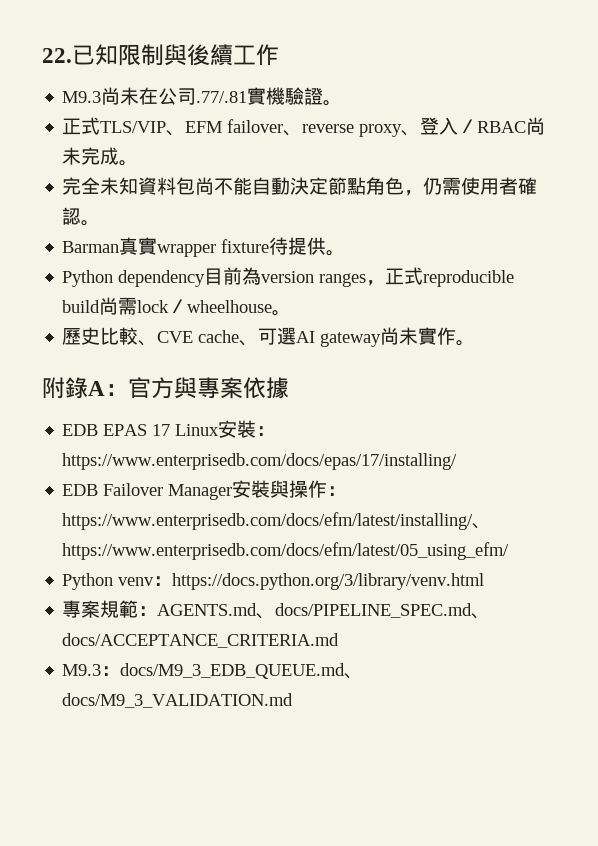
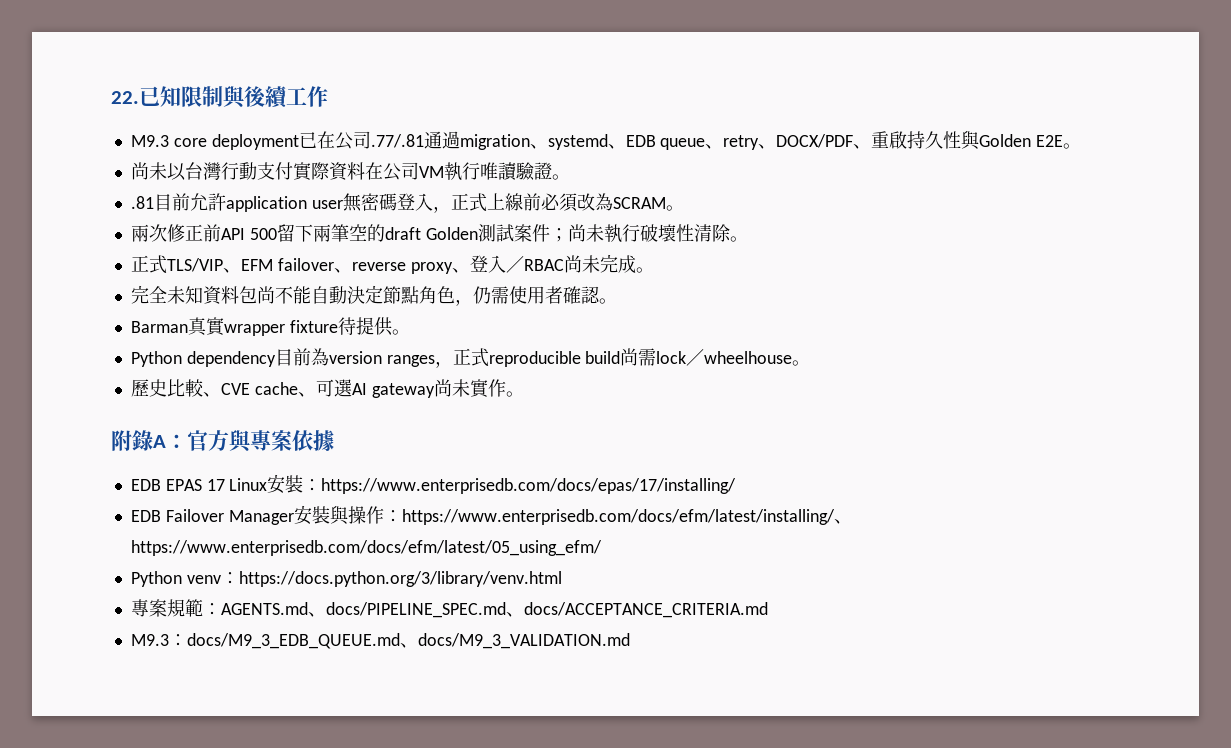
- M9.3尚未在公司.77/.81實機驗證。
+ M9.3 core deployment已在公司.77/.81通過migration、systemd、EDB queue、retry、DOCX/PDF、重啟持久性與Golden E2E。
+ 尚未以台灣行動支付實際資料在公司VM執行唯讀驗證。
+ .81目前允許application user無密碼登入，正式上線前必須改為SCRAM。
+ 兩次修正前API 500留下兩筆空的draft Golden測試案件；尚未執行破壞性清除。

